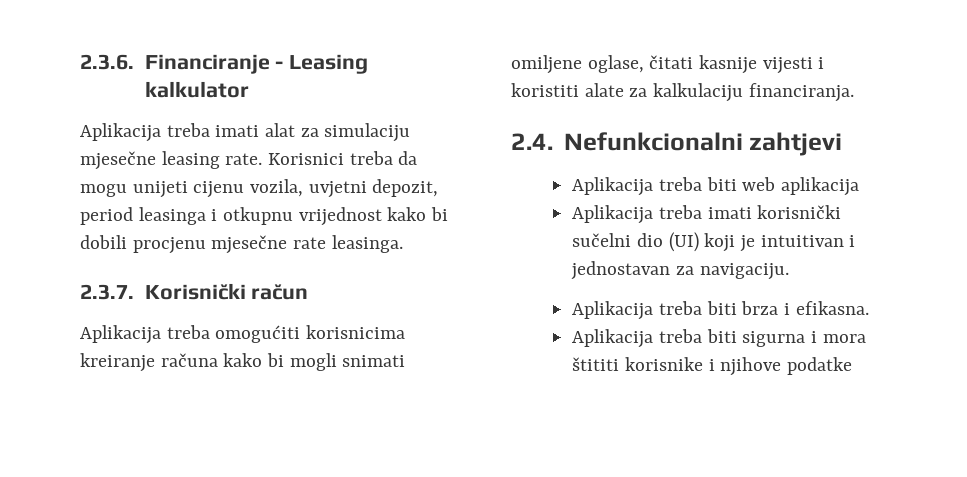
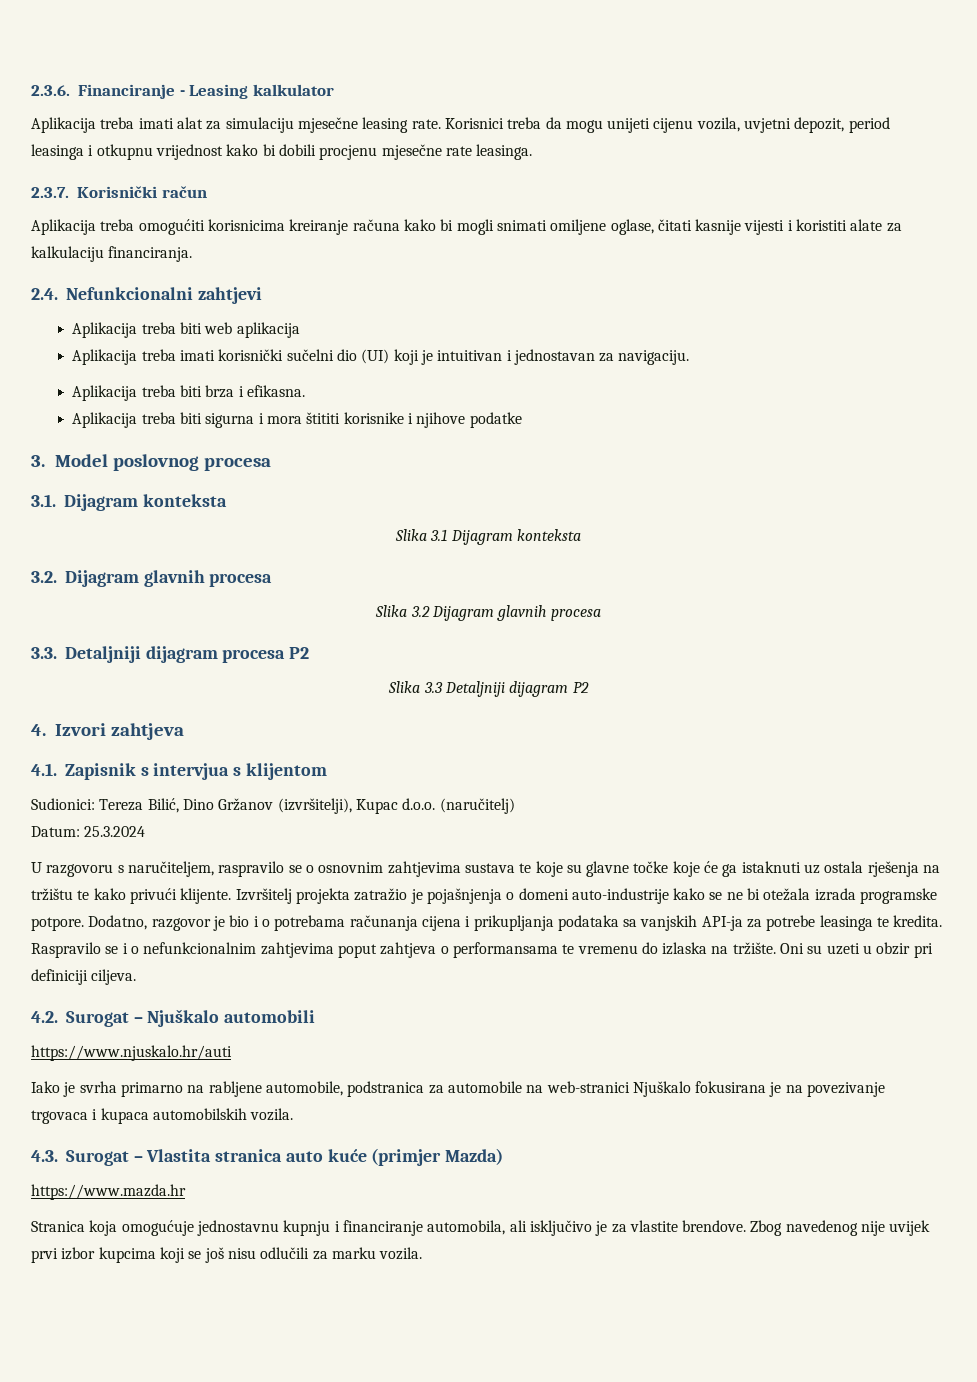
+ 3. Model poslovnog procesa
+ 3.1. Dijagram konteksta
+ Slika 3.1 Dijagram konteksta
+ 3.2. Dijagram glavnih procesa
+ Slika 3.2 Dijagram glavnih procesa
+ 3.3. Detaljniji dijagram procesa P2
+ Slika 3.3 Detaljniji dijagram P2
+ 4. Izvori zahtjeva
+ 4.1. Zapisnik s intervjua s klijentom
+ Sudionici: Tereza Bilić, Dino Gržanov (izvršitelji), Kupac d.o.o. (naručitelj)
+ Datum: 25.3.2024
+ U razgovoru s naručiteljem, raspravilo se o osnovnim zahtjevima sustava te koje su glavne točke koje će ga istaknuti uz ostala rješenja na tržištu te kako privući klijente. Izvršitelj projekta zatražio je pojašnjenja o domeni auto-industrije kako se ne bi otežala izrada programske potpore. Dodatno, razgovor je bio i o potrebama računanja cijena i prikupljanja podataka sa vanjskih API-ja za potrebe leasinga te kredita. Raspravilo se i o nefunkcionalnim zahtjevima poput zahtjeva o performansama te vremenu do izlaska na tržište. Oni su uzeti u obzir pri definiciji ciljeva.
+ 4.2. Surogat – Njuškalo automobili
+ https://www.njuskalo.hr/auti
+ Iako je svrha primarno na rabljene automobile, podstranica za automobile na web-stranici Njuškalo fokusirana je na povezivanje trgovaca i kupaca automobilskih vozila.
+ 4.3. Surogat – Vlastita stranica auto kuće (primjer Mazda)
+ https://www.mazda.hr
+ Stranica koja omogućuje jednostavnu kupnju i financiranje automobila, ali isključivo je za vlastite brendove. Zbog navedenog nije uvijek prvi izbor kupcima koji se još nisu odlučili za marku vozila.

